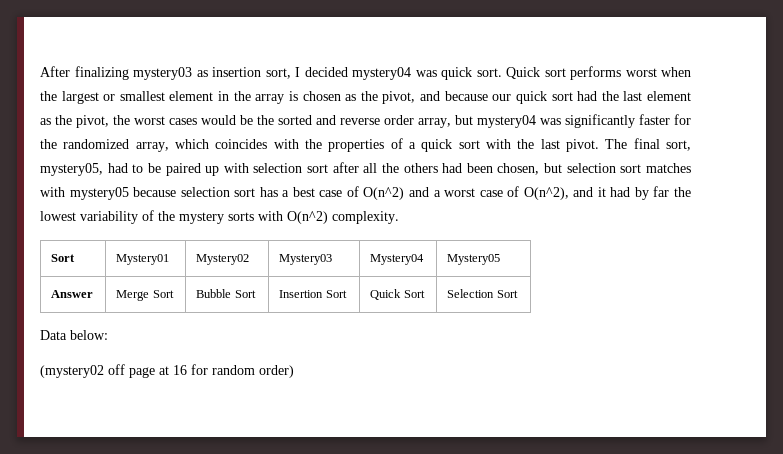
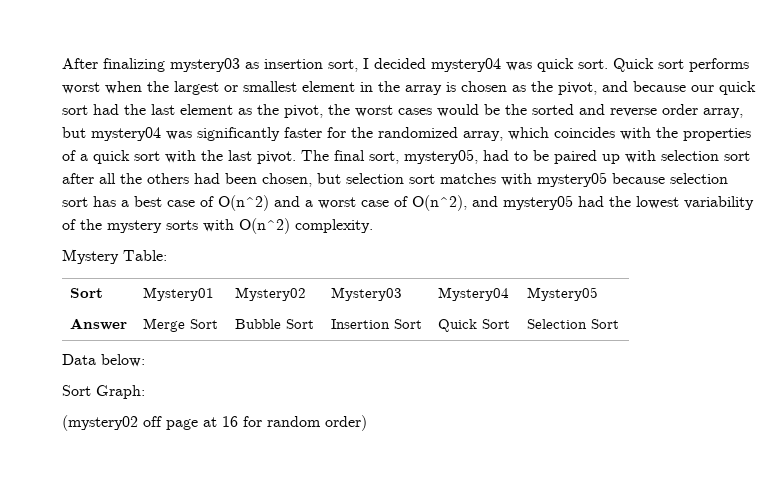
- The final sort, mystery05, had to be paired up with selection sort after all the others had been chosen, but selection sort matches with mystery05 because selection sort has a best case of O(n^2) and a worst case of O(n^2), and it had by far the lowest variability of the mystery sorts with O(n^2) complexity.
+ The final sort, mystery05, had to be paired up with selection sort after all the others had been chosen, but selection sort matches with mystery05 because selection sort has a best case of O(n^2) and a worst case of O(n^2), and mystery05 had the lowest variability of the mystery sorts with O(n^2) complexity.
+ Mystery Table:
+ Sort Graph:

